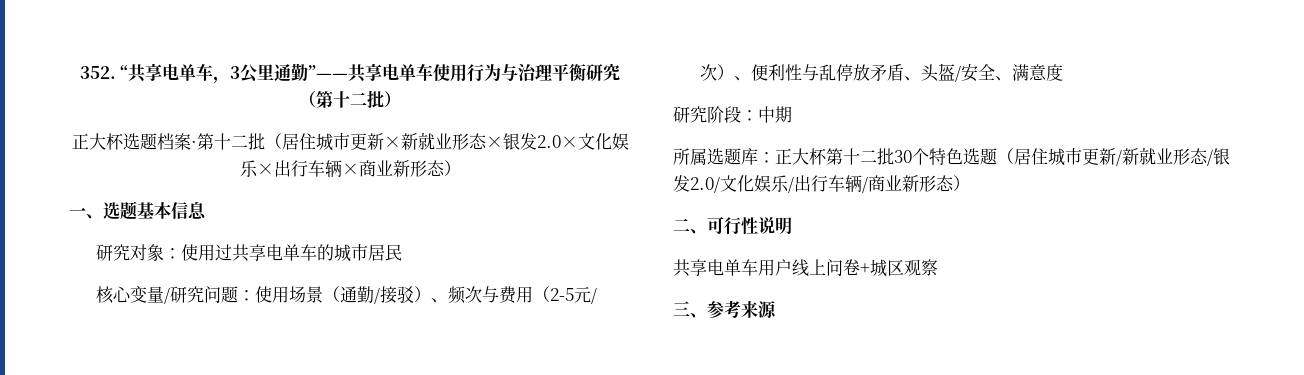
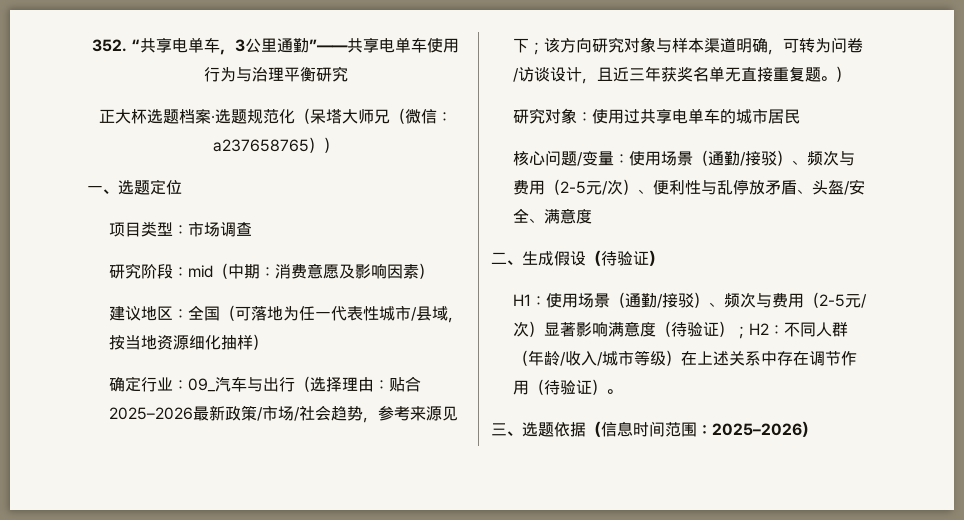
- 352. “共享电单车，3公里通勤”——共享电单车使用行为与治理平衡研究（第十二批）
+ 352. “共享电单车，3公里通勤”——共享电单车使用行为与治理平衡研究
- 正大杯选题档案·第十二批（居住城市更新×新就业形态×银发2.0×文化娱乐×出行车辆×商业新形态）
- 一、选题基本信息
+ 正大杯选题档案·选题规范化（呆塔大师兄（微信：a237658765））
+ 一、选题定位
+ 项目类型：市场调查
+ 研究阶段：mid（中期：消费意愿及影响因素）
+ 建议地区：全国（可落地为任一代表性城市/县域，按当地资源细化抽样）
+ 确定行业：09_汽车与出行（选择理由：贴合2025–2026最新政策/市场/社会趋势，参考来源见下；该方向研究对象与样本渠道明确，可转为问卷/访谈设计，且近三年获奖名单无直接重复题。）
- 核心变量/研究问题：使用场景（通勤/接驳）、频次与费用（2-5元/次）、便利性与乱停放矛盾、头盔/安全、满意度
+ 核心问题/变量：使用场景（通勤/接驳）、频次与费用（2-5元/次）、便利性与乱停放矛盾、头盔/安全、满意度
- 研究阶段：中期
- 所属选题库：正大杯第十二批30个特色选题（居住城市更新/新就业形态/银发2.0/文化娱乐/出行车辆/商业新形态）
- 二、可行性说明
- 共享电单车用户线上问卷+城区观察
- 三、参考来源
+ 二、生成假设（待验证）
+ H1：使用场景（通勤/接驳）、频次与费用（2-5元/次）显著影响满意度（待验证）；H2：不同人群（年龄/收入/城市等级）在上述关系中存在调节作用（待验证）。
+ 三、选题依据（信息时间范围：2025–2026）

